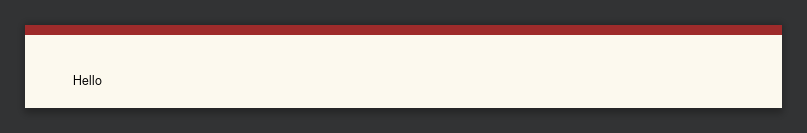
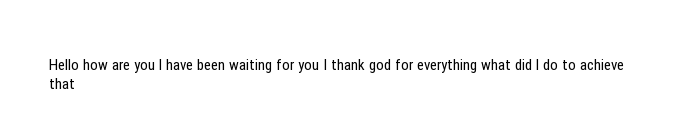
- Hello
+ Hello how are you I have been waiting for you I thank god for everything what did I do to achieve that

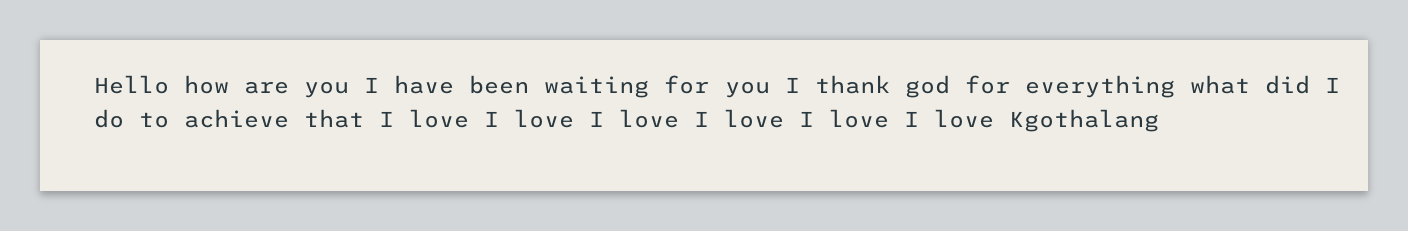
- Hello how are you I have been waiting for you I thank god for everything what did I do to achieve that
+ Hello how are you I have been waiting for you I thank god for everything what did I do to achieve that I love I love I love I love I love I love Kgothalang

